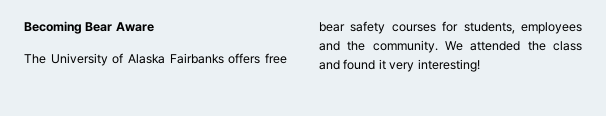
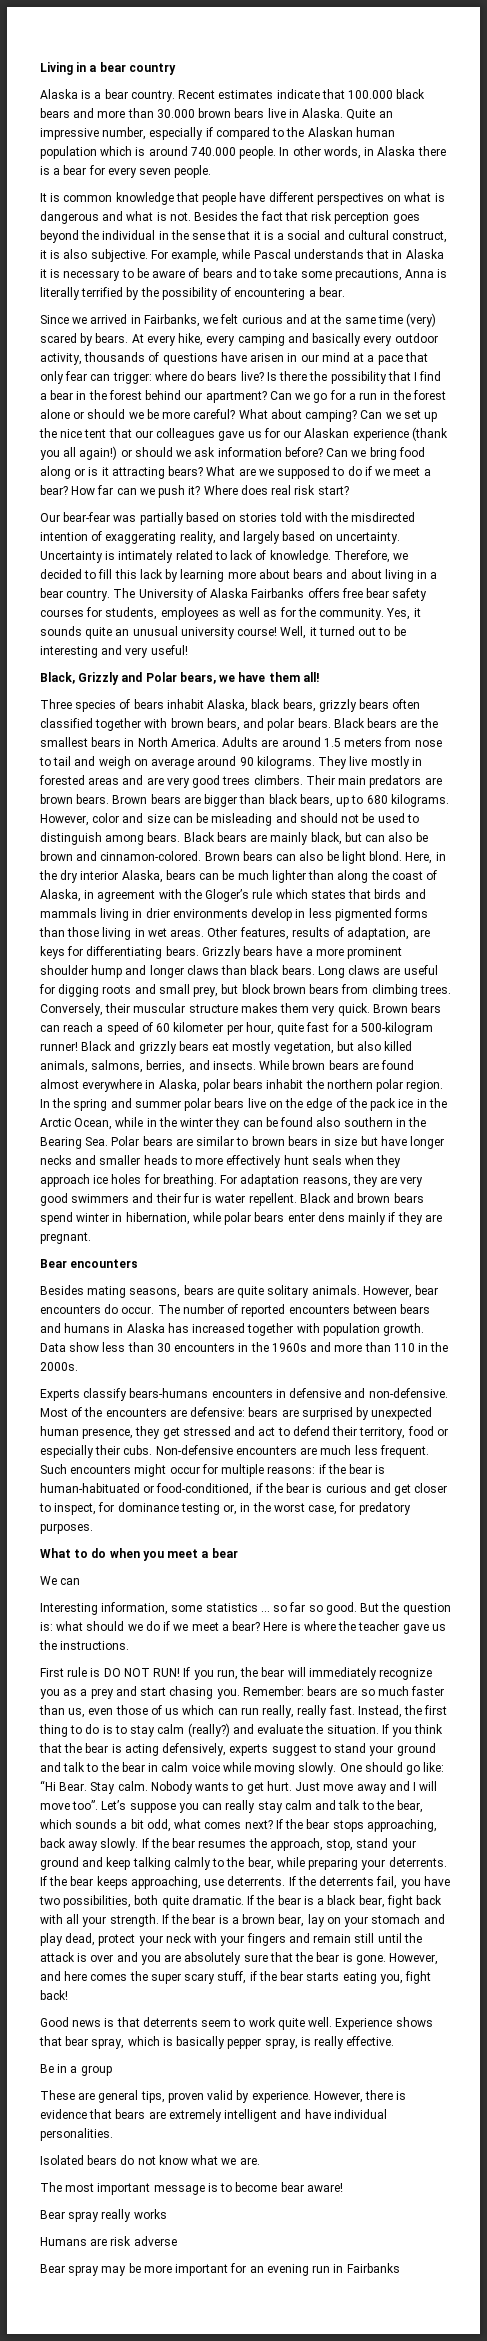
- Becoming Bear Aware
- The University of Alaska Fairbanks offers free bear safety courses for students, employees and the community. We attended the class and found it very interesting!
+ Living in a bear country
+ Alaska is a bear country. Recent estimates indicate that 100.000 black bears and more than 30.000 brown bears live in Alaska. Quite an impressive number, especially if compared to the Alaskan human population which is around 740.000 people. In other words, in Alaska there is a bear for every seven people.
+ It is common knowledge that people have different perspectives on what is dangerous and what is not. Besides the fact that risk perception goes beyond the individual in the sense that it is a social and cultural construct, it is also subjective. For example, while Pascal understands that in Alaska it is necessary to be aware of bears and to take some precautions, Anna is literally terrified by the possibility of encountering a bear.
+ Since we arrived in Fairbanks, we felt curious and at the same time (very) scared by bears. At every hike, every camping and basically every outdoor activity, thousands of questions have arisen in our mind at a pace that only fear can trigger: where do bears live? Is there the possibility that I find a bear in the forest behind our apartment? Can we go for a run in the forest alone or should we be more careful? What about camping? Can we set up the nice tent that our colleagues gave us for our Alaskan experience (thank you all again!) or should we ask information before? Can we bring food along or is it attracting bears? What are we supposed to do if we meet a bear? How far can we push it? Where does real risk start?
+ Our bear-fear was partially based on stories told with the misdirected intention of exaggerating reality, and largely based on uncertainty. Uncertainty is intimately related to lack of knowledge. Therefore, we decided to fill this lack by learning more about bears and about living in a bear country. The University of Alaska Fairbanks offers free bear safety courses for students, employees as well as for the community. Yes, it sounds quite an unusual university course! Well, it turned out to be interesting and very useful!
+ Black, Grizzly and Polar bears, we have them all!
+ Three species of bears inhabit Alaska, black bears, grizzly bears often classified together with brown bears, and polar bears. Black bears are the smallest bears in North America. Adults are around 1.5 meters from nose to tail and weigh on average around 90 kilograms. They live mostly in forested areas and are very good trees climbers. Their main predators are brown bears. Brown bears are bigger than black bears, up to 680 kilograms. However, color and size can be misleading and should not be used to distinguish among bears. Black bears are mainly black, but can also be brown and cinnamon-colored. Brown bears can also be light blond. Here, in the dry interior Alaska, bears can be much lighter than along the coast of Alaska, in agreement with the Gloger’s rule which states that birds and mammals living in drier environments develop in less pigmented forms than those living in wet areas. Other features, results of adaptation, are keys for differentiating bears. Grizzly bears have a more prominent shoulder hump and longer claws than black bears. Long claws are useful for digging roots and small prey, but block brown bears from climbing trees. Conversely, their muscular structure makes them very quick. Brown bears can reach a speed of 60 kilometer per hour, quite fast for a 500-kilogram runner! Black and grizzly bears eat mostly vegetation, but also killed animals, salmons, berries, and insects. While brown bears are found almost everywhere in Alaska, polar bears inhabit the northern polar region. In the spring and summer polar bears live on the edge of the pack ice in the Arctic Ocean, while in the winter they can be found also southern in the Bearing Sea. Polar bears are similar to brown bears in size but have longer necks and smaller heads to more effectively hunt seals when they approach ice holes for breathing. For adaptation reasons, they are very good swimmers and their fur is water repellent. Black and brown bears spend winter in hibernation, while polar bears enter dens mainly if they are pregnant.
+ Bear encounters
+ Besides mating seasons, bears are quite solitary animals. However, bear encounters do occur. The number of reported encounters between bears and humans in Alaska has increased together with population growth. Data show less than 30 encounters in the 1960s and more than 110 in the 2000s.
+ Experts classify bears-humans encounters in defensive and non-defensive. Most of the encounters are defensive: bears are surprised by unexpected human presence, they get stressed and act to defend their territory, food or especially their cubs. Non-defensive encounters are much less frequent. Such encounters might occur for multiple reasons: if the bear is human-habituated or food-conditioned, if the bear is curious and get closer to inspect, for dominance testing or, in the worst case, for predatory purposes.
+ What to do when you meet a bear
+ We can
+ Interesting information, some statistics … so far so good. But the question is: what should we do if we meet a bear? Here is where the teacher gave us the instructions.
+ First rule is DO NOT RUN! If you run, the bear will immediately recognize you as a prey and start chasing you. Remember: bears are so much faster than us, even those of us which can run really, really fast. Instead, the first thing to do is to stay calm (really?) and evaluate the situation. If you think that the bear is acting defensively, experts suggest to stand your ground and talk to the bear in calm voice while moving slowly. One should go like: “Hi Bear. Stay calm. Nobody wants to get hurt. Just move away and I will move too”. Let’s suppose you can really stay calm and talk to the bear, which sounds a bit odd, what comes next? If the bear stops approaching, back away slowly. If the bear resumes the approach, stop, stand your ground and keep talking calmly to the bear, while preparing your deterrents. If the bear keeps approaching, use deterrents. If the deterrents fail, you have two possibilities, both quite dramatic. If the bear is a black bear, fight back with all your strength. If the bear is a brown bear, lay on your stomach and play dead, protect your neck with your fingers and remain still until the attack is over and you are absolutely sure that the bear is gone. However, and here comes the super scary stuff, if the bear starts eating you, fight back!
+ Good news is that deterrents seem to work quite well. Experience shows that bear spray, which is basically pepper spray, is really effective.
+ Be in a group
+ These are general tips, proven valid by experience. However, there is evidence that bears are extremely intelligent and have individual personalities.
+ Isolated bears do not know what we are.
+ The most important message is to become bear aware!
+ Bear spray really works
+ Humans are risk adverse
+ Bear spray may be more important for an evening run in Fairbanks

